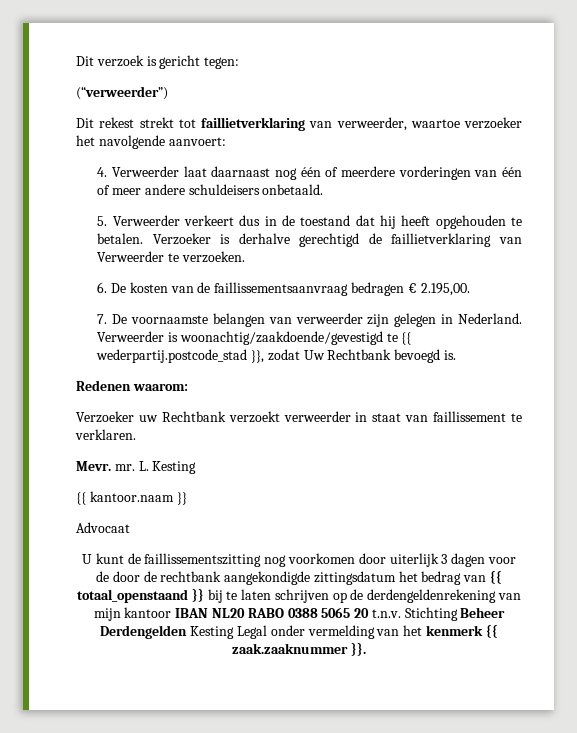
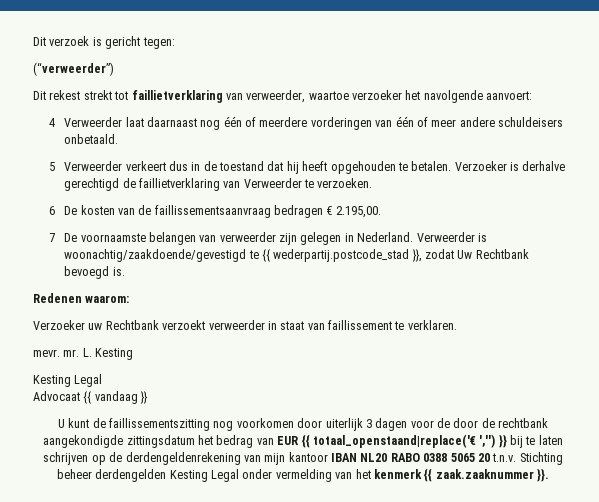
- 4. Verweerder laat daarnaast nog één of meerdere vorderingen van één of meer andere schuldeisers onbetaald.
+ 4 Verweerder laat daarnaast nog één of meerdere vorderingen van één of meer andere schuldeisers onbetaald.
- 5. Verweerder verkeert dus in de toestand dat hij heeft opgehouden te betalen.
+ 5 Verweerder verkeert dus in de toestand dat hij heeft opgehouden te betalen.
- 6. De kosten van de faillissementsaanvraag bedragen € 2.195,00.
+ 6 De kosten van de faillissementsaanvraag bedragen € 2.195,00.
- 7. De voornaamste belangen van verweerder zijn gelegen in Nederland.
+ 7 De voornaamste belangen van verweerder zijn gelegen in Nederland.
- Mevr. mr.
+ mevr. mr.
  L. Kesting
- {{ kantoor.naam }}
- Advocaat
+ Kesting Legal
+ Advocaat {{ vandaag }}
- U kunt de faillissementszitting nog voorkomen door uiterlijk 3 dagen voor de door de rechtbank aangekondigde zittingsdatum het bedrag van {{ totaal_openstaand }} bij te laten schrijven op de derdengeldenrekening van mijn kantoor IBAN NL20 RABO 0388 5065 20 t.n.v. Stichting Beheer Derdengelden Kesting Legal onder vermelding van het kenmerk {{ zaak.zaaknummer }}.
+ U kunt de faillissementszitting nog voorkomen door uiterlijk 3 dagen voor de door de rechtbank aangekondigde zittingsdatum het bedrag van EUR {{ totaal_openstaand|replace('€ ','') }} bij te laten schrijven op de derdengeldenrekening van mijn kantoor IBAN NL20 RABO 0388 5065 20 t.n.v. Stichting beheer derdengelden Kesting Legal onder vermelding van het kenmerk {{ zaak.zaaknummer }}.

